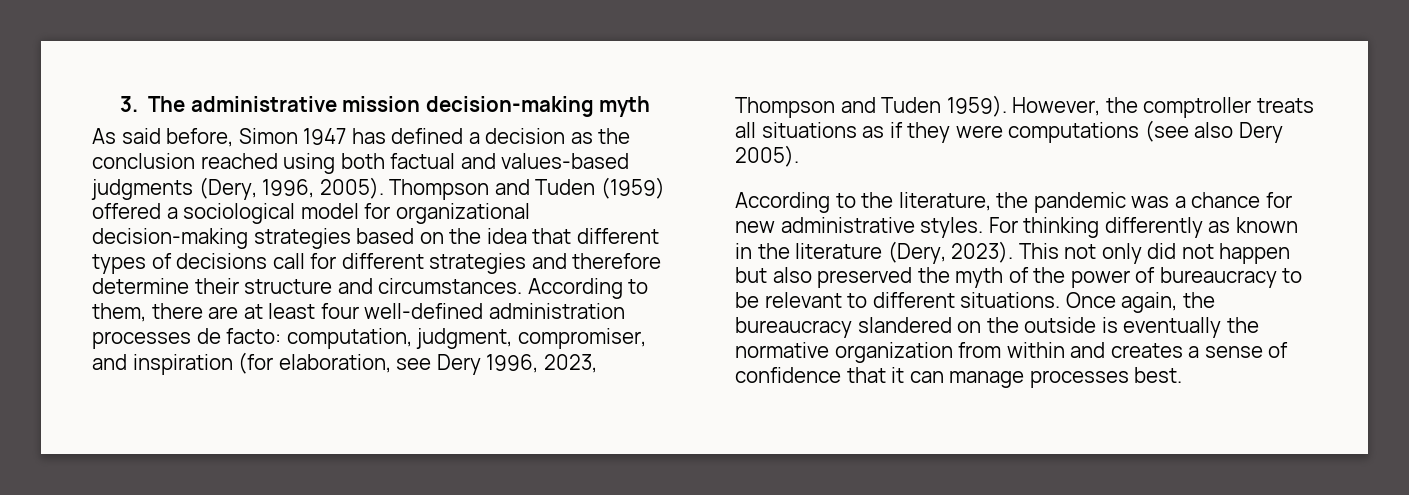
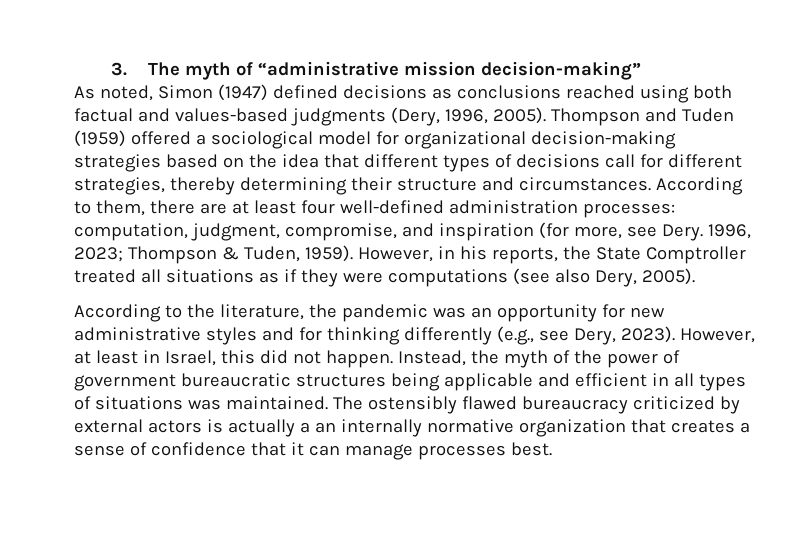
- 3. The administrative mission decision-making myth
- As said before, Simon 1947 has defined a decision as the conclusion reached using both factual and values-based judgments (Dery, 1996, 2005).
+ 3. The myth of “administrative mission decision-making”
+ As noted, Simon (1947) defined decisions as conclusions reached using both factual and values-based judgments (Dery, 1996, 2005).
- Thompson and Tuden (1959) offered a sociological model for organizational decision-making strategies based on the idea that different types of decisions call for different strategies and therefore determine their structure and circumstances.
+ Thompson and Tuden (1959) offered a sociological model for organizational decision-making strategies based on the idea that different types of decisions call for different strategies, thereby determining their structure and circumstances.
- According to them, there are at least four well-defined administration processes de facto: computation, judgment, compromiser, and inspiration (for elaboration, see Dery 1996, 2023, Thompson and Tuden 1959). However, the comptroller treats all situations as if they were computations (see also Dery 2005).
+ According to them, there are at least four well-defined administration processes: computation, judgment, compromise, and inspiration (for more, see Dery. 1996, 2023; Thompson & Tuden, 1959). However, in his reports, the State Comptroller treated all situations as if they were computations (see also Dery, 2005).
- According to the literature, the pandemic was a chance for new administrative styles. For thinking differently as known in the literature (Dery, 2023). This not only did not happen but also preserved the myth of the power of bureaucracy to be relevant to different situations. Once again, the bureaucracy slandered on the outside is eventually the normative organization from within and creates a sense of confidence that it can manage processes best.
+ According to the literature, the pandemic was an opportunity for new administrative styles and for thinking differently (e.g., see Dery, 2023). However, at least in Israel, this did not happen. Instead, the myth of the power of government bureaucratic structures being applicable and efficient in all types of situations was maintained. The ostensibly flawed bureaucracy criticized by external actors is actually a an internally normative organization that creates a sense of confidence that it can manage processes best.

